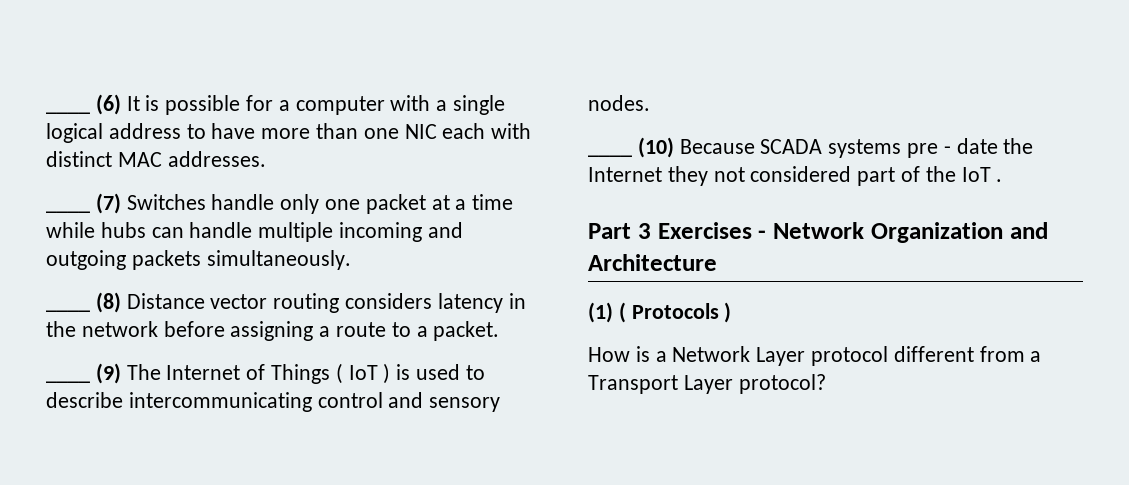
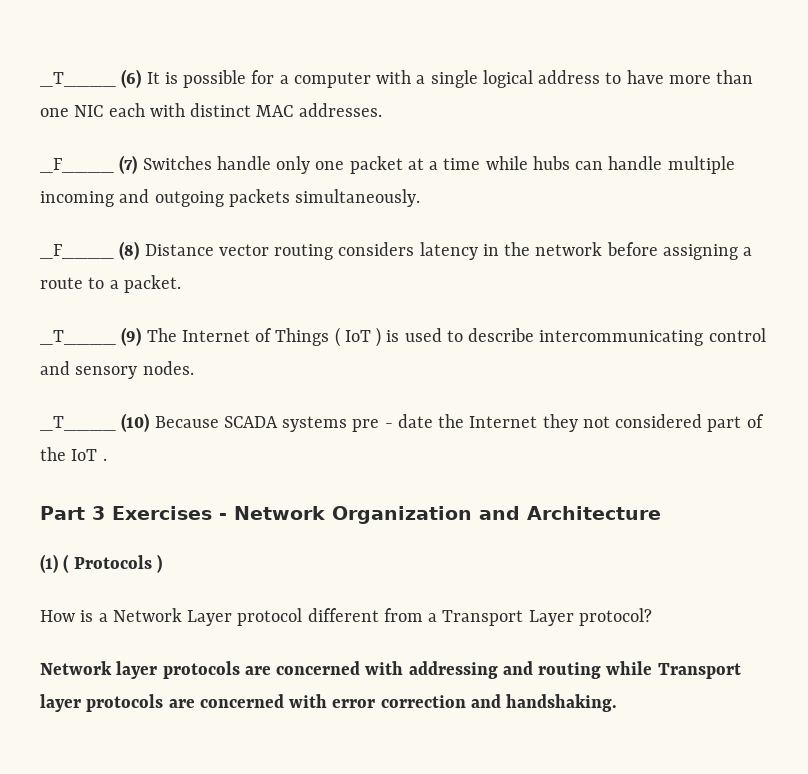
- ____ (6) It is possible for a computer with a single logical address to have more than one NIC each with distinct MAC addresses.
+ _T____ (6) It is possible for a computer with a single logical address to have more than one NIC each with distinct MAC addresses.
- ____ (7) Switches handle only one packet at a time while hubs can handle multiple incoming and outgoing packets simultaneously.
+ _F____ (7) Switches handle only one packet at a time while hubs can handle multiple incoming and outgoing packets simultaneously.
- ____ (8) Distance vector routing considers latency in the network before assigning a route to a packet.
+ _F____ (8) Distance vector routing considers latency in the network before assigning a route to a packet.
- ____ (9) The Internet of Things ( IoT ) is used to describe intercommunicating control and sensory nodes.
+ _T____ (9) The Internet of Things ( IoT ) is used to describe intercommunicating control and sensory nodes.
- ____ (10) Because SCADA systems pre - date the Internet they not considered part of the IoT .
+ _T____ (10) Because SCADA systems pre - date the Internet they not considered part of the IoT .
+ Network layer protocols are concerned with addressing and routing while Transport layer protocols are concerned with error correction and handshaking.

